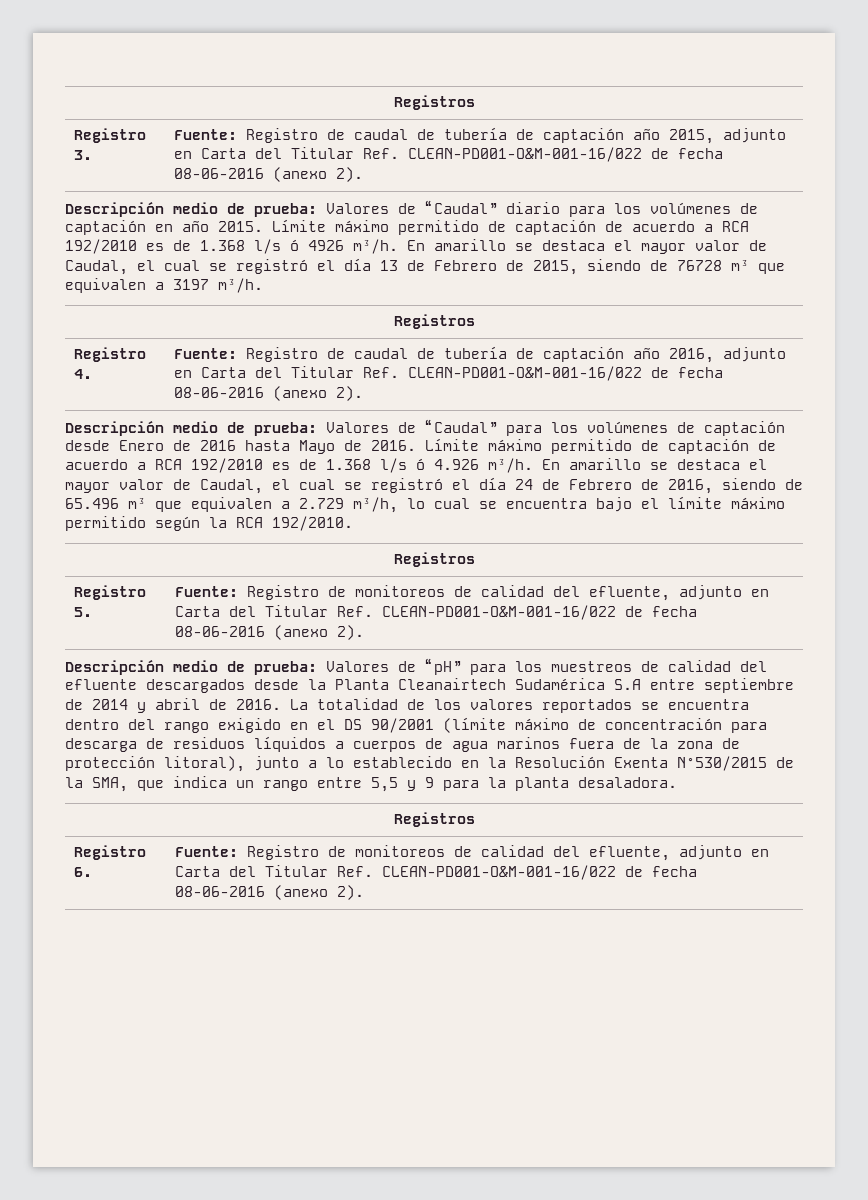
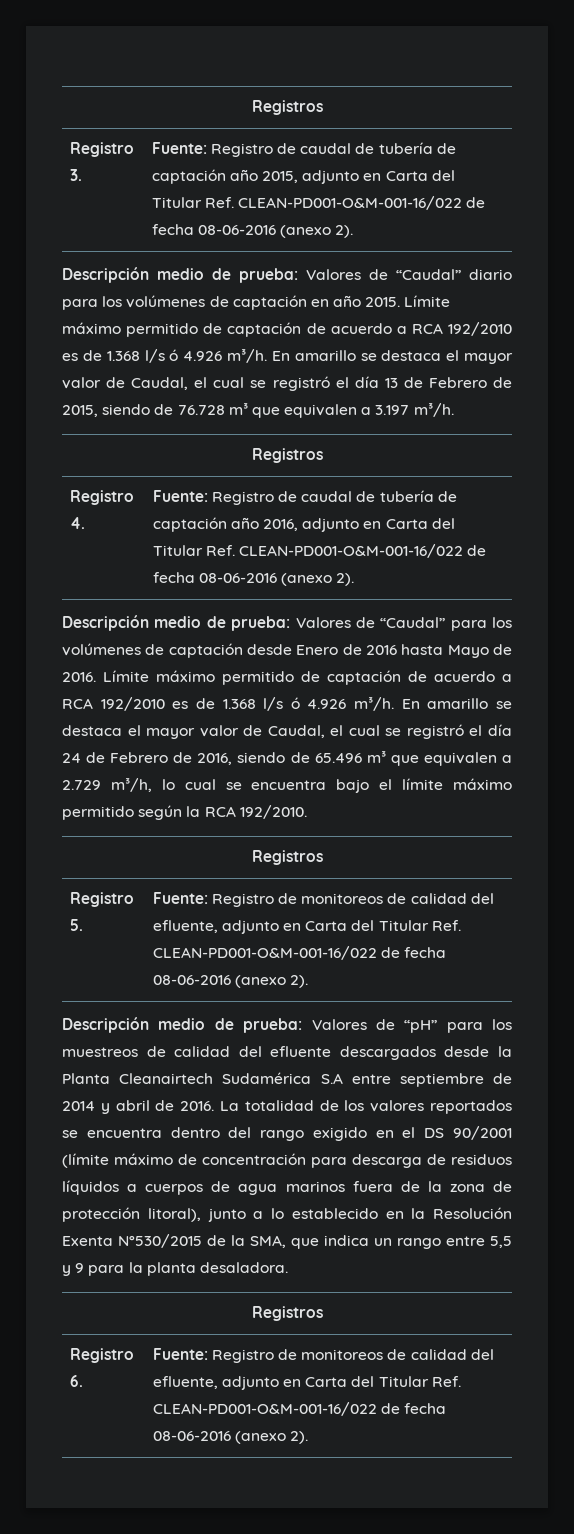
- Descripción medio de prueba: Valores de “Caudal” diario para los volúmenes de captación en año 2015. Límite máximo permitido de captación de acuerdo a RCA 192/2010 es de 1.368 l/s ó 4926 m³/h.
+ Descripción medio de prueba: Valores de “Caudal” diario para los volúmenes de captación en año 2015. Límite máximo permitido de captación de acuerdo a RCA 192/2010 es de 1.368 l/s ó 4.926 m³/h.
- En amarillo se destaca el mayor valor de Caudal, el cual se registró el día 13 de Febrero de 2015, siendo de 76728 m³ que equivalen a 3197 m³/h.
+ En amarillo se destaca el mayor valor de Caudal, el cual se registró el día 13 de Febrero de 2015, siendo de 76.728 m³ que equivalen a 3.197 m³/h.

